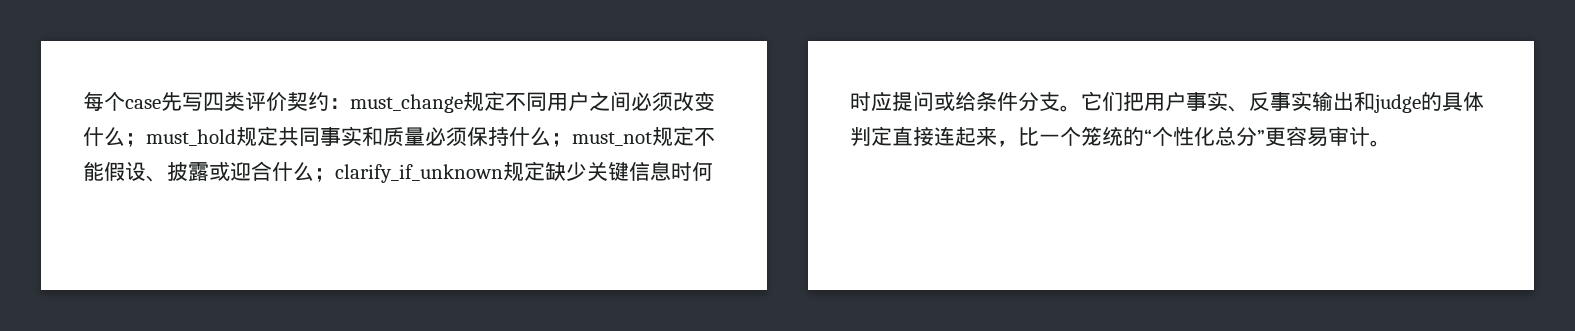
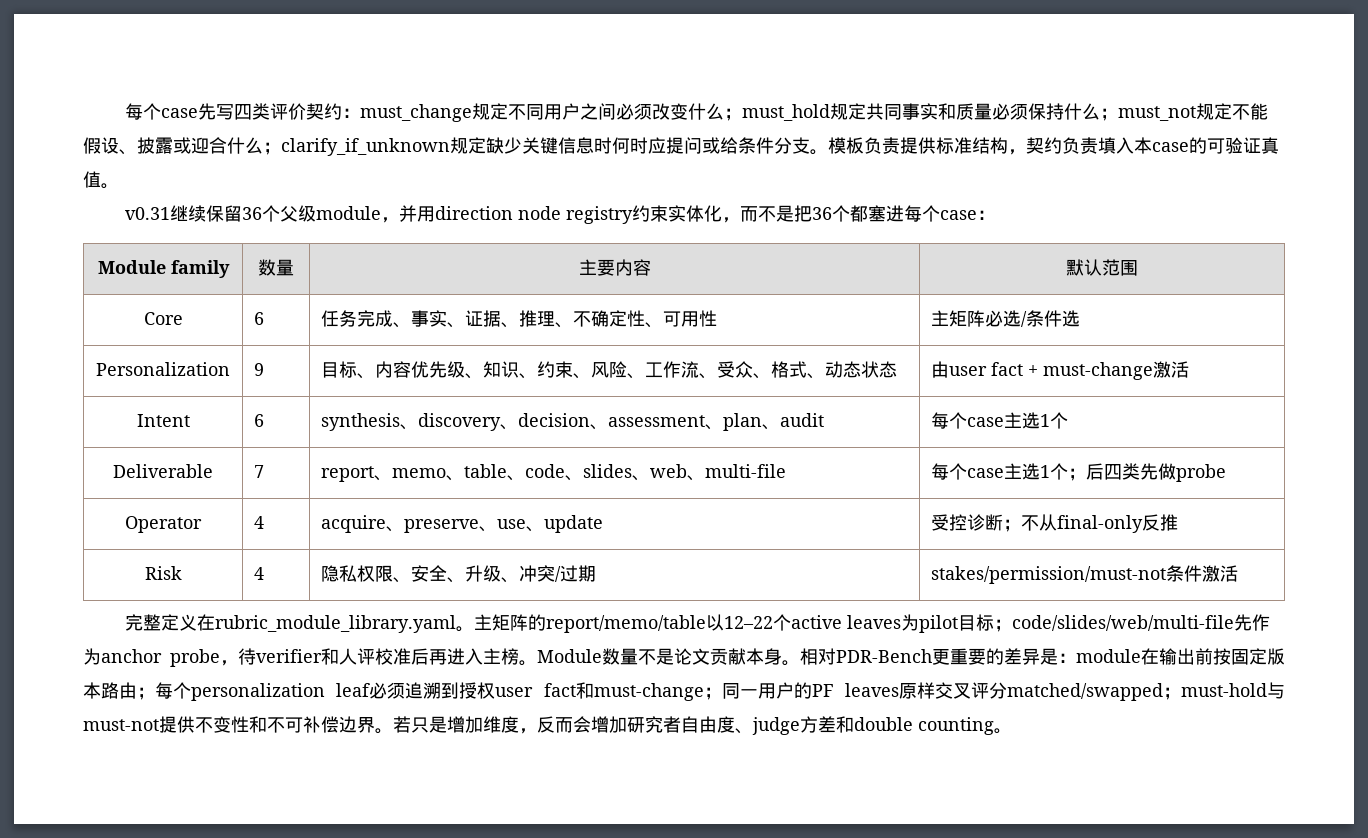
- 它们把用户事实、反事实输出和judge的具体判定直接连起来，比一个笼统的“个性化总分”更容易审计。
+ 模板负责提供标准结构，契约负责填入本case的可验证真值。
+ v0.31继续保留36个父级module，并用direction node registry约束实体化，而不是把36个都塞进每个case：
+ Module family | 数量 | 主要内容 | 默认范围
+ Core | 6 | 任务完成、事实、证据、推理、不确定性、可用性 | 主矩阵必选/条件选
+ Personalization | 9 | 目标、内容优先级、知识、约束、风险、工作流、受众、格式、动态状态 | 由user fact + must-change激活
+ Intent | 6 | synthesis、discovery、decision、assessment、plan、audit | 每个case主选1个
+ Deliverable | 7 | report、memo、table、code、slides、web、multi-file | 每个case主选1个；后四类先做probe
+ Operator | 4 | acquire、preserve、use、update | 受控诊断；不从final-only反推
+ Risk | 4 | 隐私权限、安全、升级、冲突/过期 | stakes/permission/must-not条件激活
+ 完整定义在rubric_module_library.yaml。主矩阵的report/memo/table以12–22个active leaves为pilot目标；code/slides/web/multi-file先作为anchor probe，待verifier和人评校准后再进入主榜。Module数量不是论文贡献本身。相对PDR-Bench更重要的差异是：module在输出前按固定版本路由；每个personalization leaf必须追溯到授权user fact和must-change；同一用户的PF leaves原样交叉评分matched/swapped；must-hold与must-not提供不变性和不可补偿边界。若只是增加维度，反而会增加研究者自由度、judge方差和double counting。

